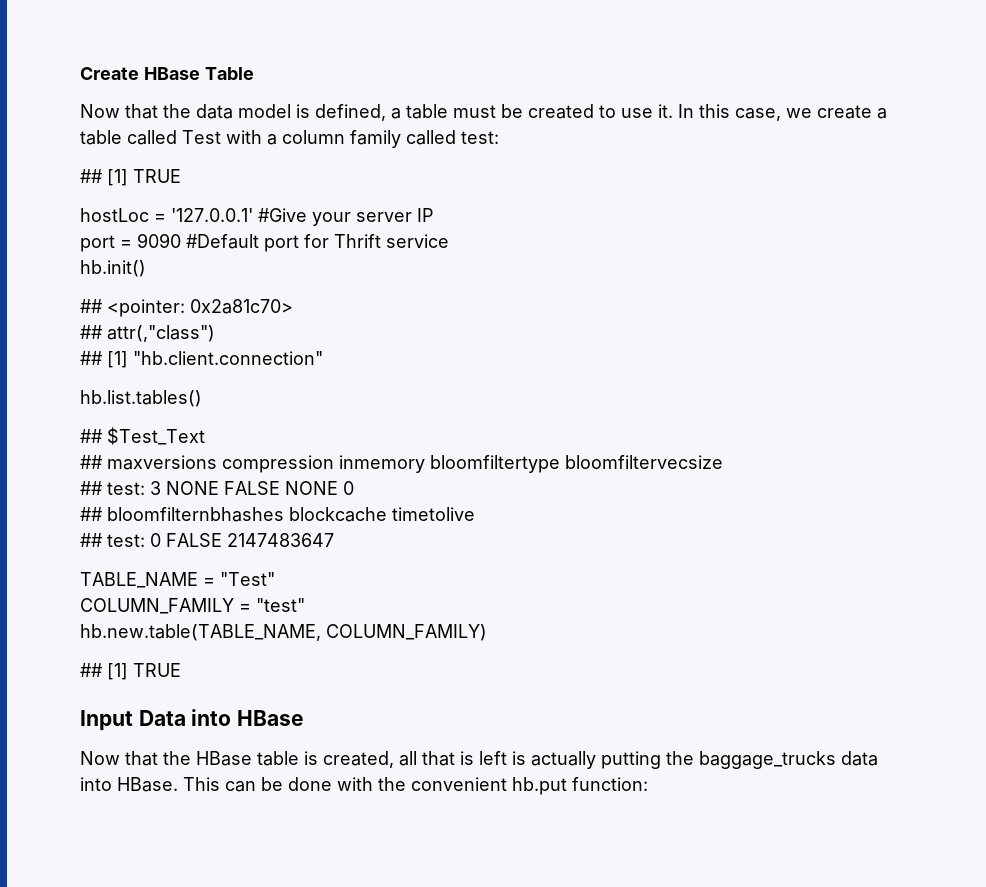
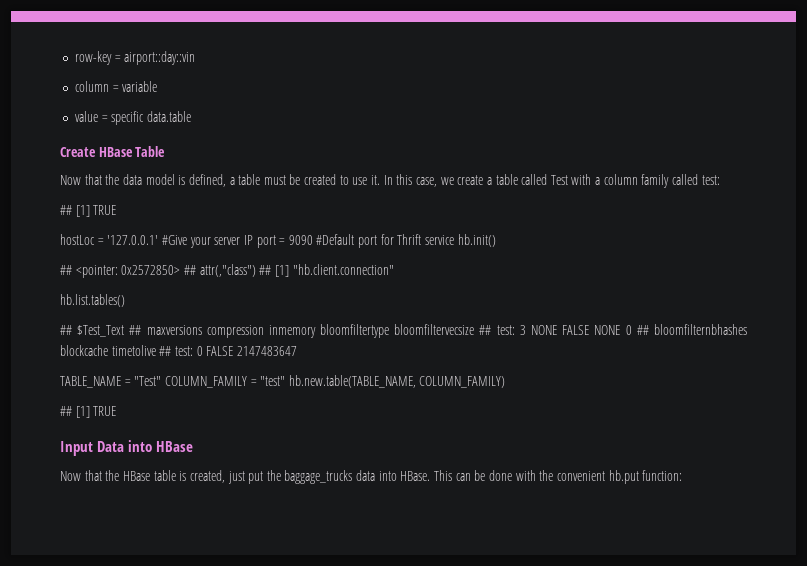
+ row-key = airport::day::vin
+ column = variable
+ value = specific data.table
- hostLoc = '127.0.0.1' #Give your server IP
- port = 9090 #Default port for Thrift service
- hb.init()
+ hostLoc = '127.0.0.1' #Give your server IP port = 9090 #Default port for Thrift service hb.init()
- ## <pointer: 0x2a81c70>
- ## attr(,"class")
- ## [1] "hb.client.connection"
+ ## <pointer: 0x2572850> ## attr(,"class") ## [1] "hb.client.connection"
- ## $Test_Text
- ## maxversions compression inmemory bloomfiltertype bloomfiltervecsize
- ## test: 3 NONE FALSE NONE 0
- ## bloomfilternbhashes blockcache timetolive
- ## test: 0 FALSE 2147483647
+ ## $Test_Text ## maxversions compression inmemory bloomfiltertype bloomfiltervecsize ## test: 3 NONE FALSE NONE 0 ## bloomfilternbhashes blockcache timetolive ## test: 0 FALSE 2147483647
- TABLE_NAME = "Test"
- COLUMN_FAMILY = "test"
- hb.new.table(TABLE_NAME, COLUMN_FAMILY)
+ TABLE_NAME = "Test" COLUMN_FAMILY = "test" hb.new.table(TABLE_NAME, COLUMN_FAMILY)
- Now that the HBase table is created, all that is left is actually putting the baggage_trucks data into HBase.
+ Now that the HBase table is created, just put the baggage_trucks data into HBase.

